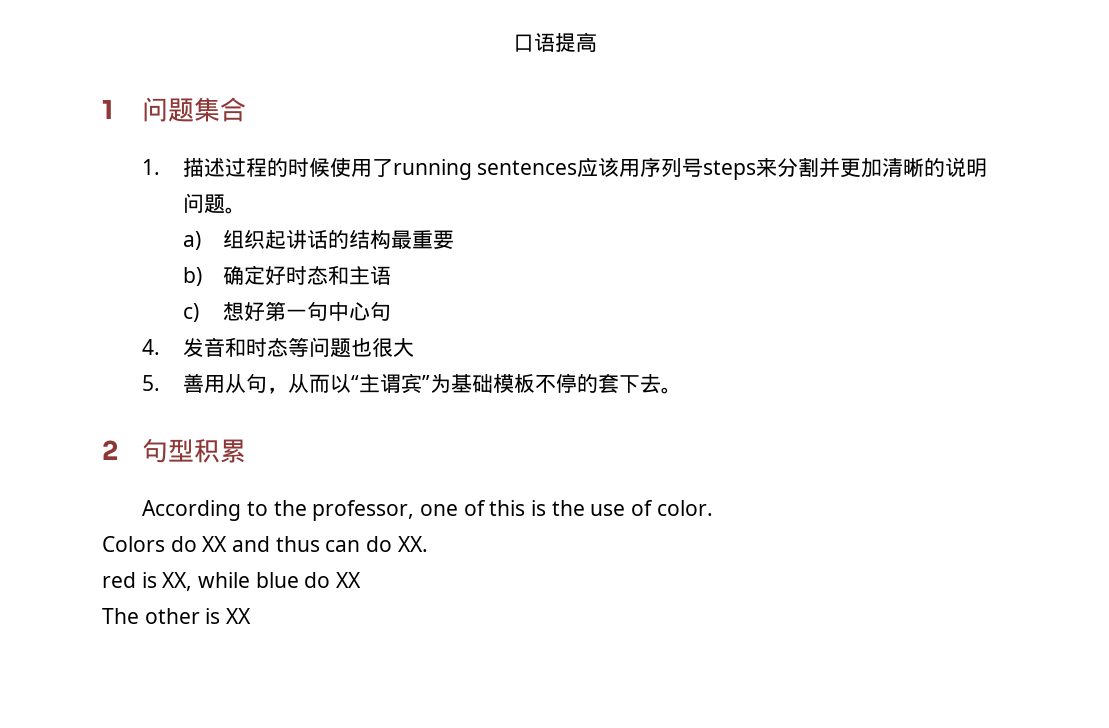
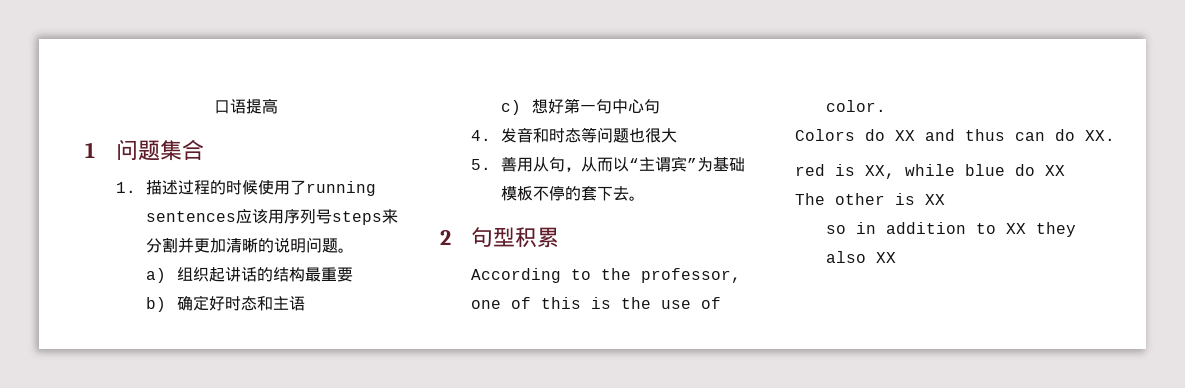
+ so in addition to XX they also XX

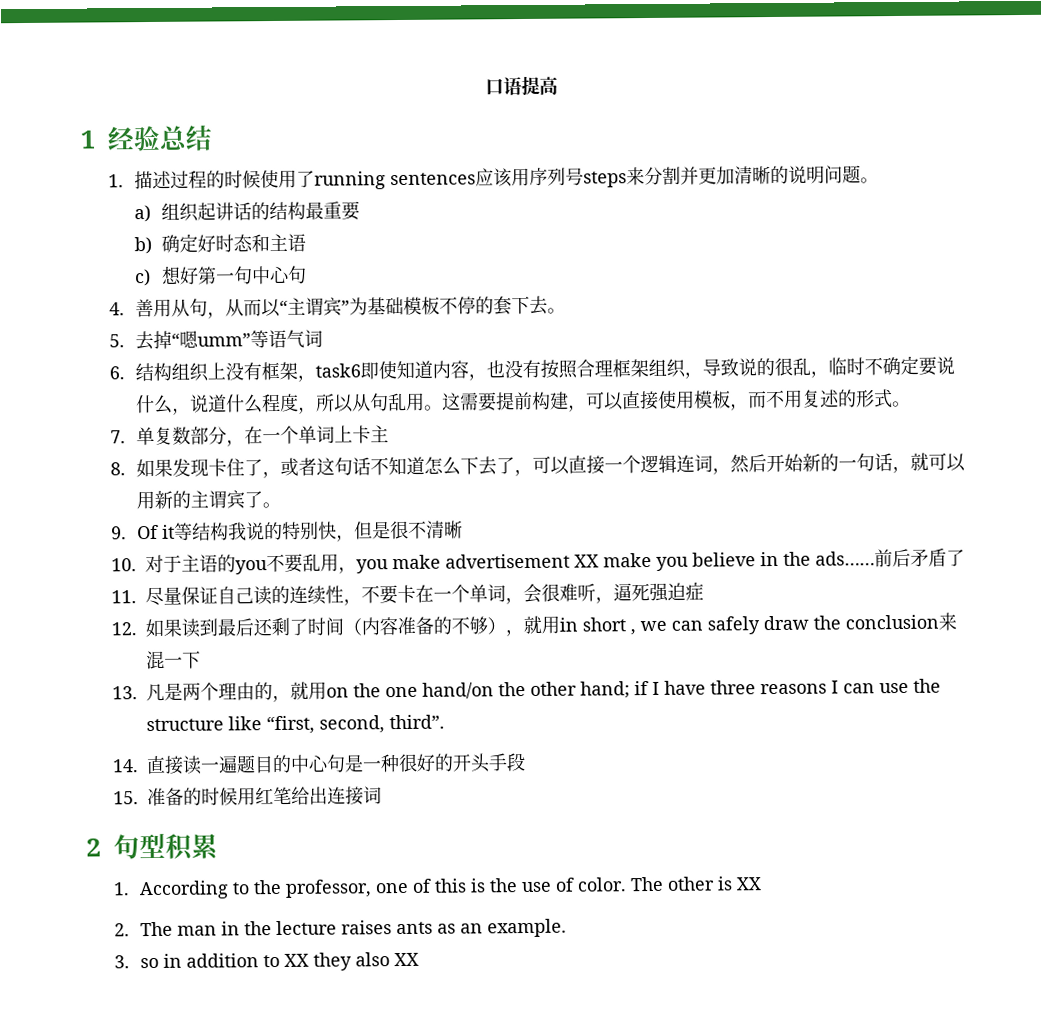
- 1问题集合
+ 1经验总结
- 4.发音和时态等问题也很大
- 5.善用从句，从而以“主谓宾”为基础模板不停的套下去。
+ 4.善用从句，从而以“主谓宾”为基础模板不停的套下去。
+ 5.去掉“嗯umm”等语气词
+ 6.结构组织上没有框架，task6即使知道内容，也没有按照合理框架组织，导致说的很乱，临时不确定要说什么，说道什么程度，所以从句乱用。这需要提前构建，可以直接使用模板，而不用复述的形式。
+ 7.单复数部分，在一个单词上卡主
+ 8.如果发现卡住了，或者这句话不知道怎么下去了，可以直接一个逻辑连词，然后开始新的一句话，就可以用新的主谓宾了。
+ 9. Of it等结构我说的特别快，但是很不清晰
+ 10.对于主语的you不要乱用，you make advertisement XX make you believe in the ads……前后矛盾了
+ 11.尽量保证自己读的连续性，不要卡在一个单词，会很难听，逼死强迫症
+ 12.如果读到最后还剩了时间（内容准备的不够），就用in short , we can safely draw the conclusion来混一下
+ 13.凡是两个理由的，就用on the one hand/on the other hand; if I have three reasons I can use the structure like “first, second, third”.
+ 14.直接读一遍题目的中心句是一种很好的开头手段
+ 15.准备的时候用红笔给出连接词
- According to the professor, one of this is the use of color.
- Colors do XX and thus can do XX.
- red is XX, while blue do XX
- The other is XX
- so in addition to XX they also XX
+ 1. According to the professor, one of this is the use of color. The other is XX
+ 2. The man in the lecture raises ants as an example.
+ 3. so in addition to XX they also XX

